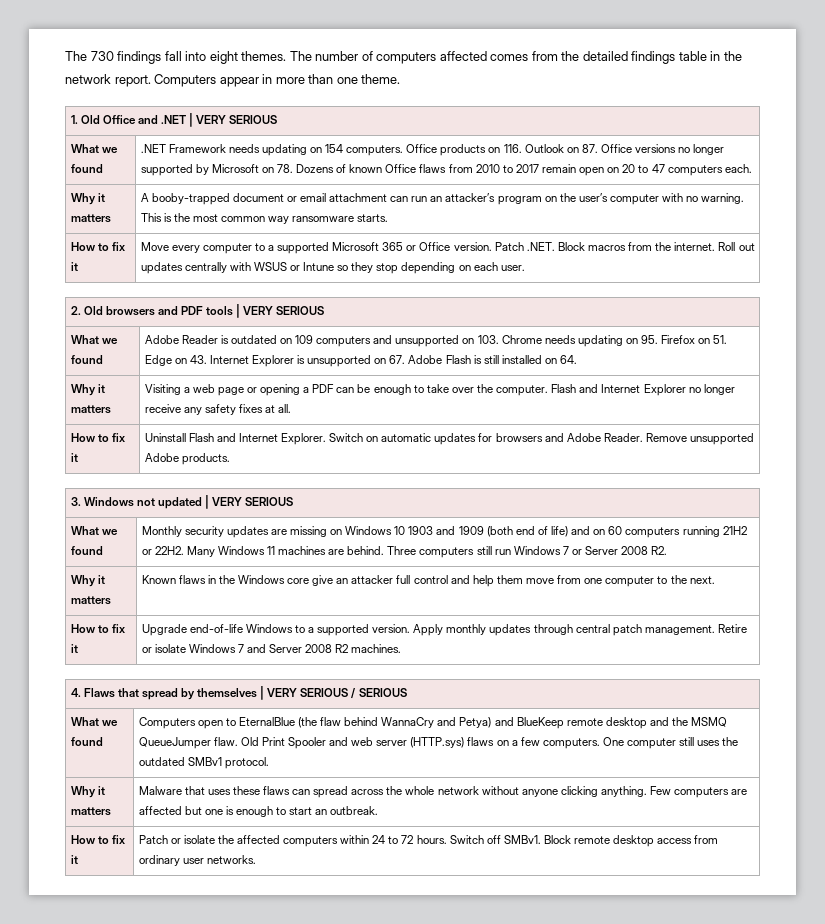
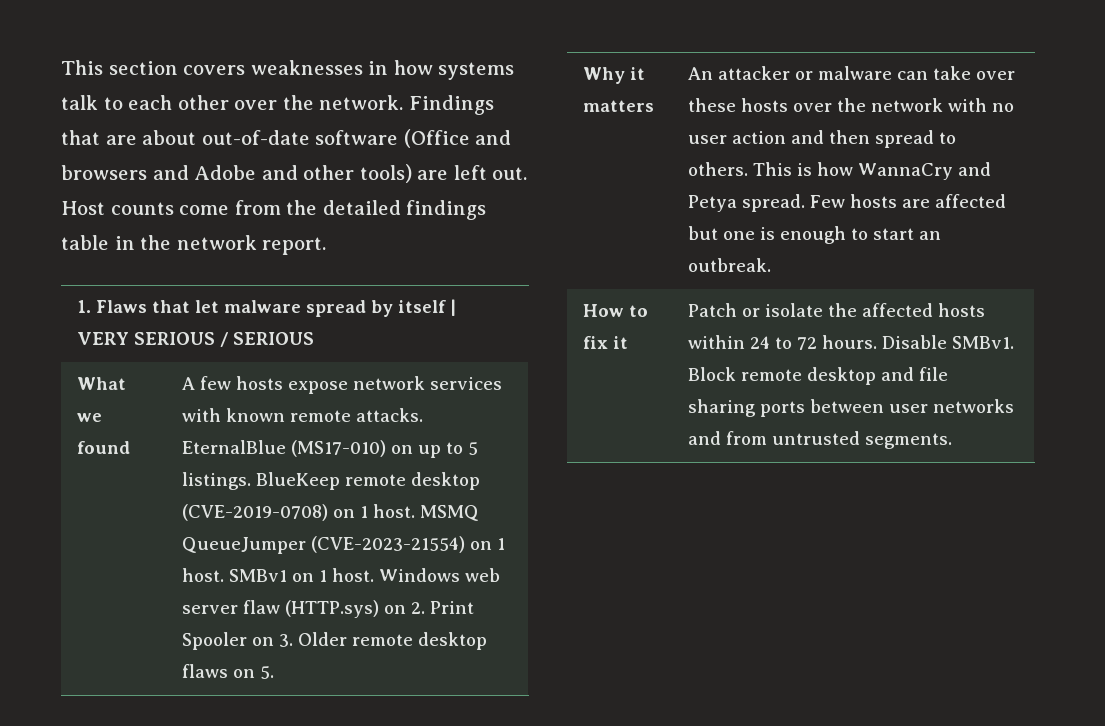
- The 730 findings fall into eight themes. The number of computers affected comes from the detailed findings table in the network report. Computers appear in more than one theme.
- 1. Old Office and .NET | VERY SERIOUS
- What we found | .NET Framework needs updating on 154 computers. Office products on 116. Outlook on 87. Office versions no longer supported by Microsoft on 78. Dozens of known Office flaws from 2010 to 2017 remain open on 20 to 47 computers each.
- Why it matters | A booby-trapped document or email attachment can run an attacker’s program on the user’s computer with no warning. This is the most common way ransomware starts.
- How to fix it | Move every computer to a supported Microsoft 365 or Office version. Patch .NET. Block macros from the internet. Roll out updates centrally with WSUS or Intune so they stop depending on each user.
- 2. Old browsers and PDF tools | VERY SERIOUS
- What we found | Adobe Reader is outdated on 109 computers and unsupported on 103. Chrome needs updating on 95. Firefox on 51. Edge on 43. Internet Explorer is unsupported on 67. Adobe Flash is still installed on 64.
- Why it matters | Visiting a web page or opening a PDF can be enough to take over the computer. Flash and Internet Explorer no longer receive any safety fixes at all.
- How to fix it | Uninstall Flash and Internet Explorer. Switch on automatic updates for browsers and Adobe Reader. Remove unsupported Adobe products.
- 3. Windows not updated | VERY SERIOUS
- What we found | Monthly security updates are missing on Windows 10 1903 and 1909 (both end of life) and on 60 computers running 21H2 or 22H2. Many Windows 11 machines are behind. Three computers still run Windows 7 or Server 2008 R2.
- Why it matters | Known flaws in the Windows core give an attacker full control and help them move from one computer to the next.
- How to fix it | Upgrade end-of-life Windows to a supported version. Apply monthly updates through central patch management. Retire or isolate Windows 7 and Server 2008 R2 machines.
- 4. Flaws that spread by themselves | VERY SERIOUS / SERIOUS
+ This section covers weaknesses in how systems talk to each other over the network. Findings that are about out-of-date software (Office and browsers and Adobe and other tools) are left out. Host counts come from the detailed findings table in the network report.
+ 1. Flaws that let malware spread by itself | VERY SERIOUS / SERIOUS
- Computers open to EternalBlue (the flaw behind WannaCry and Petya) and BlueKeep remote desktop and the MSMQ QueueJumper flaw. Old Print Spooler and web server (HTTP.sys) flaws on a few computers. One computer still uses the outdated SMBv1 protocol.
- Why it matters | Malware that uses these flaws can spread across the whole network without anyone clicking anything. Few computers are affected but one is enough to start an outbreak.
+ A few hosts expose network services with known remote attacks. EternalBlue (MS17-010) on up to 5 listings. BlueKeep remote desktop (CVE-2019-0708) on 1 host. MSMQ QueueJumper (CVE-2023-21554) on 1 host. SMBv1 on 1 host. Windows web server flaw (HTTP.sys) on 2. Print Spooler on 3. Older remote desktop flaws on 5.
+ Why it matters | An attacker or malware can take over these hosts over the network with no user action and then spread to others. This is how WannaCry and Petya spread. Few hosts are affected but one is enough to start an outbreak.
- How to fix it | Patch or isolate the affected computers within 24 to 72 hours. Switch off SMBv1. Block remote desktop access from ordinary user networks.
+ How to fix it | Patch or isolate the affected hosts within 24 to 72 hours. Disable SMBv1. Block remote desktop and file sharing ports between user networks and from untrusted segments.

